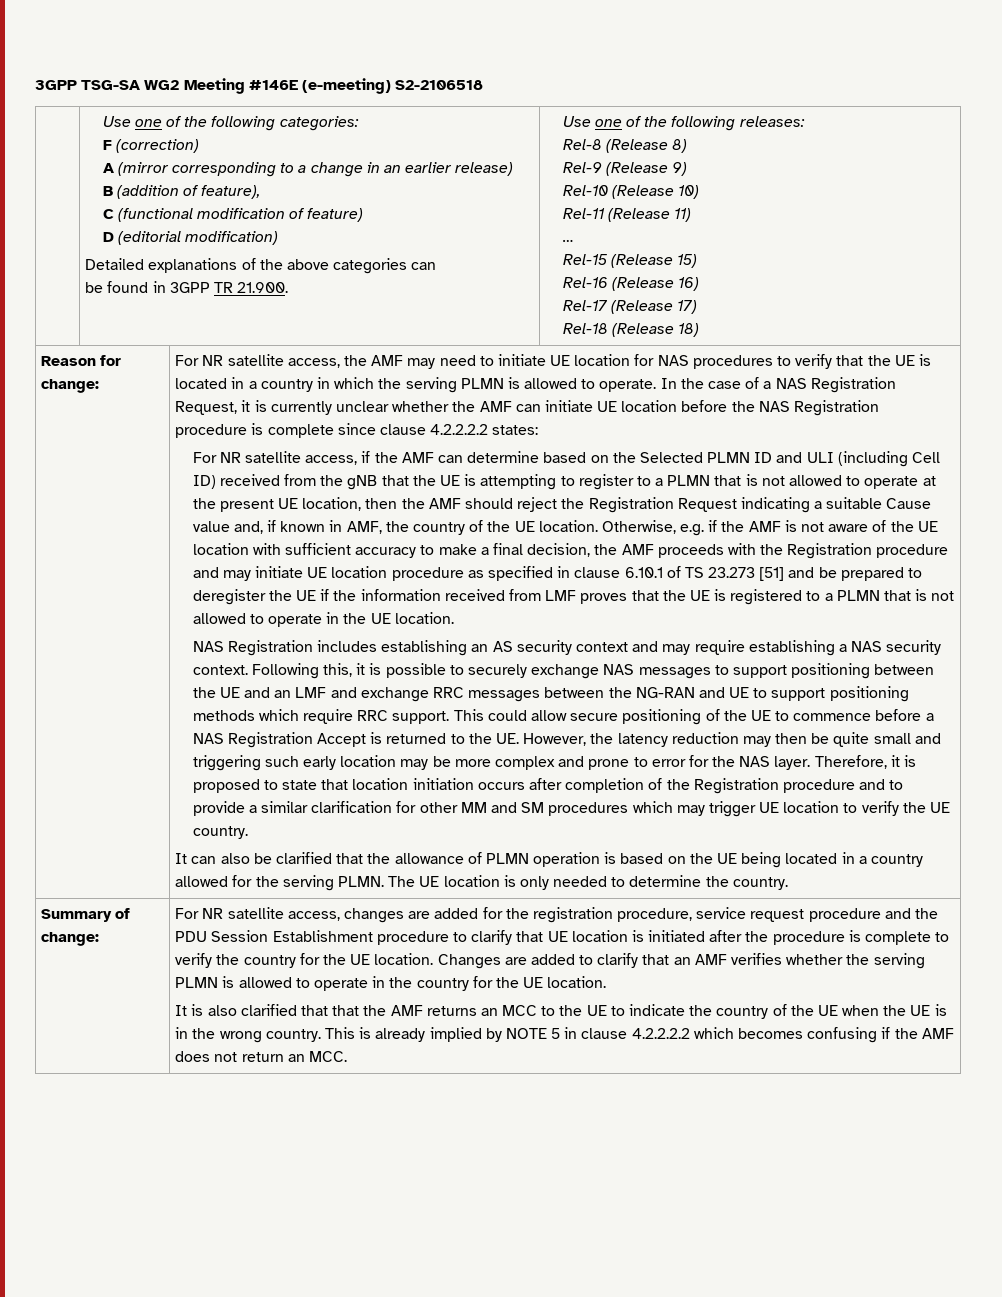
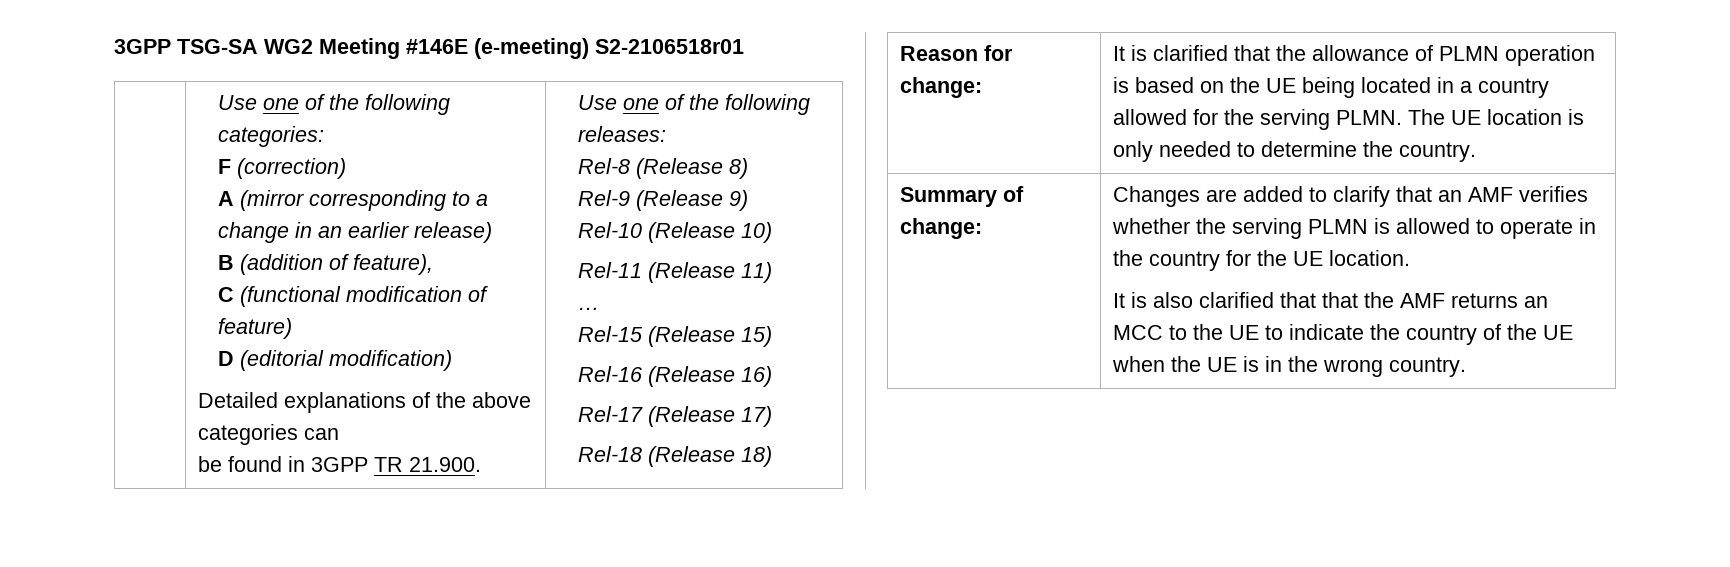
- 3GPP TSG-SA WG2 Meeting #146E (e-meeting) S2-2106518
+ 3GPP TSG-SA WG2 Meeting #146E (e-meeting) S2-2106518r01
- For NR satellite access, the AMF may need to initiate UE location for NAS procedures to verify that the UE is located in a country in which the serving PLMN is allowed to operate. In the case of a NAS Registration Request, it is currently unclear whether the AMF can initiate UE location before the NAS Registration procedure is complete since clause 4.2.2.2.2 states:
- For NR satellite access, if the AMF can determine based on the Selected PLMN ID and ULI (including Cell ID) received from the gNB that the UE is attempting to register to a PLMN that is not allowed to operate at the present UE location, then the AMF should reject the Registration Request indicating a suitable Cause value and, if known in AMF, the country of the UE location. Otherwise, e.g. if the AMF is not aware of the UE location with sufficient accuracy to make a final decision, the AMF proceeds with the Registration procedure and may initiate UE location procedure as specified in clause 6.10.1 of TS 23.273 [51] and be prepared to deregister the UE if the information received from LMF proves that the UE is registered to a PLMN that is not allowed to operate in the UE location.
- NAS Registration includes establishing an AS security context and may require establishing a NAS security context. Following this, it is possible to securely exchange NAS messages to support positioning between the UE and an LMF and exchange RRC messages between the NG-RAN and UE to support positioning methods which require RRC support. This could allow secure positioning of the UE to commence before a NAS Registration Accept is returned to the UE. However, the latency reduction may then be quite small and triggering such early location may be more complex and prone to error for the NAS layer. Therefore, it is proposed to state that location initiation occurs after completion of the Registration procedure and to provide a similar clarification for other MM and SM procedures which may trigger UE location to verify the UE country.
- It can also be clarified that the allowance of PLMN operation is based on the UE being located in a country allowed for the serving PLMN.
+ It is clarified that the allowance of PLMN operation is based on the UE being located in a country allowed for the serving PLMN.
- For NR satellite access, changes are added for the registration procedure, service request procedure and the PDU Session Establishment procedure to clarify that UE location is initiated after the procedure is complete to verify the country for the UE location.
- This is already implied by NOTE 5 in clause 4.2.2.2.2 which becomes confusing if the AMF does not return an MCC.

